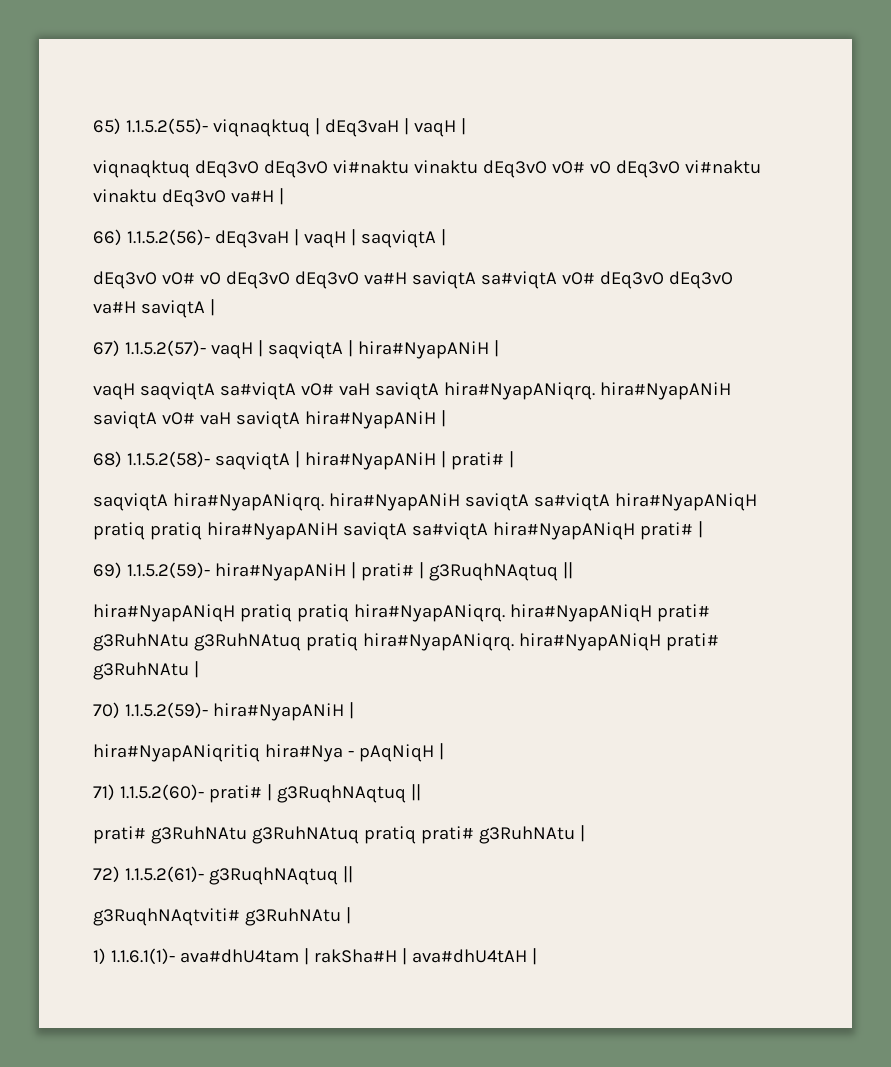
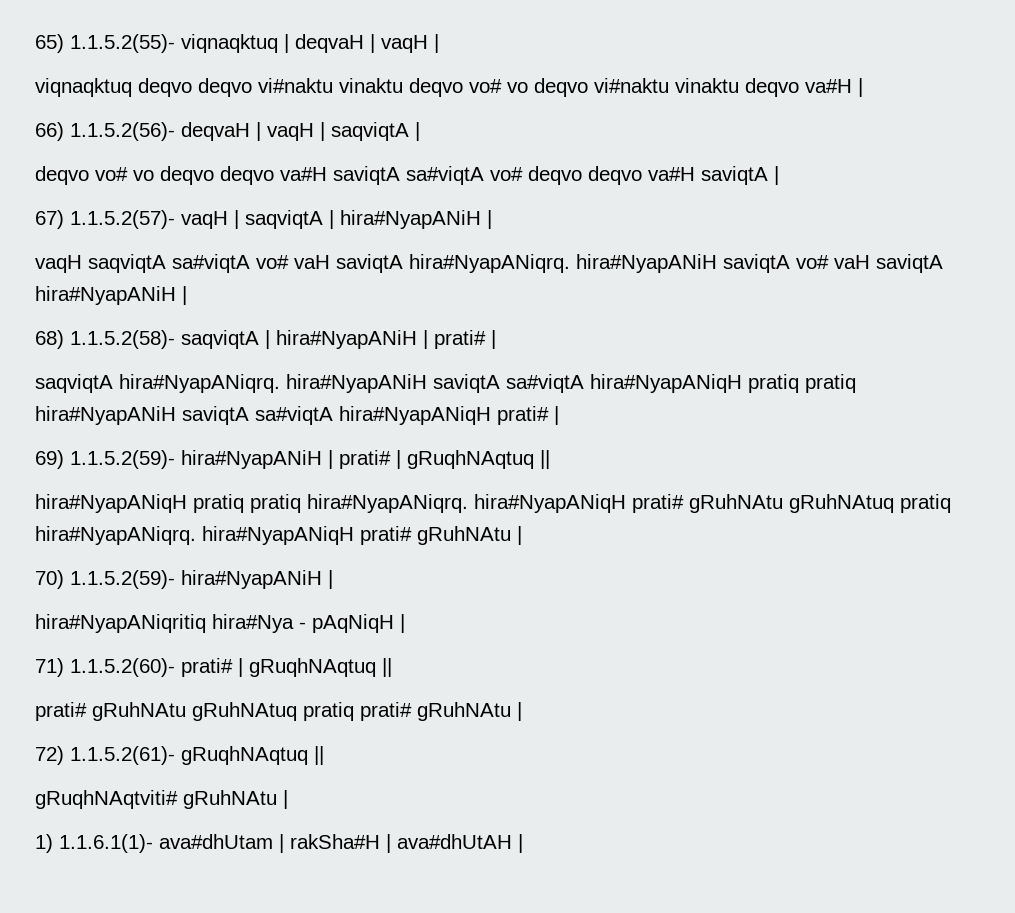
- 65) 1.1.5.2(55)- viqnaqktuq | dEq3vaH | vaqH |
+ 65) 1.1.5.2(55)- viqnaqktuq | deqvaH | vaqH |
- viqnaqktuq dEq3vO dEq3vO vi#naktu vinaktu dEq3vO vO# vO dEq3vO vi#naktu vinaktu dEq3vO va#H |
+ viqnaqktuq deqvo deqvo vi#naktu vinaktu deqvo vo# vo deqvo vi#naktu vinaktu deqvo va#H |
- 66) 1.1.5.2(56)- dEq3vaH | vaqH | saqviqtA |
+ 66) 1.1.5.2(56)- deqvaH | vaqH | saqviqtA |
- dEq3vO vO# vO dEq3vO dEq3vO va#H saviqtA sa#viqtA vO# dEq3vO dEq3vO va#H saviqtA |
+ deqvo vo# vo deqvo deqvo va#H saviqtA sa#viqtA vo# deqvo deqvo va#H saviqtA |
- vaqH saqviqtA sa#viqtA vO# vaH saviqtA hira#NyapANiqrq. hira#NyapANiH saviqtA vO# vaH saviqtA hira#NyapANiH |
+ vaqH saqviqtA sa#viqtA vo# vaH saviqtA hira#NyapANiqrq. hira#NyapANiH saviqtA vo# vaH saviqtA hira#NyapANiH |
- 69) 1.1.5.2(59)- hira#NyapANiH | prati# | g3RuqhNAqtuq ||
+ 69) 1.1.5.2(59)- hira#NyapANiH | prati# | gRuqhNAqtuq ||
- hira#NyapANiqH pratiq pratiq hira#NyapANiqrq. hira#NyapANiqH prati# g3RuhNAtu g3RuhNAtuq pratiq hira#NyapANiqrq. hira#NyapANiqH prati# g3RuhNAtu |
+ hira#NyapANiqH pratiq pratiq hira#NyapANiqrq. hira#NyapANiqH prati# gRuhNAtu gRuhNAtuq pratiq hira#NyapANiqrq. hira#NyapANiqH prati# gRuhNAtu |
- 71) 1.1.5.2(60)- prati# | g3RuqhNAqtuq ||
+ 71) 1.1.5.2(60)- prati# | gRuqhNAqtuq ||
- prati# g3RuhNAtu g3RuhNAtuq pratiq prati# g3RuhNAtu |
+ prati# gRuhNAtu gRuhNAtuq pratiq prati# gRuhNAtu |
- 72) 1.1.5.2(61)- g3RuqhNAqtuq ||
- g3RuqhNAqtviti# g3RuhNAtu |
+ 72) 1.1.5.2(61)- gRuqhNAqtuq ||
+ gRuqhNAqtviti# gRuhNAtu |
- 1) 1.1.6.1(1)- ava#dhU4tam | rakSha#H | ava#dhU4tAH |
+ 1) 1.1.6.1(1)- ava#dhUtam | rakSha#H | ava#dhUtAH |

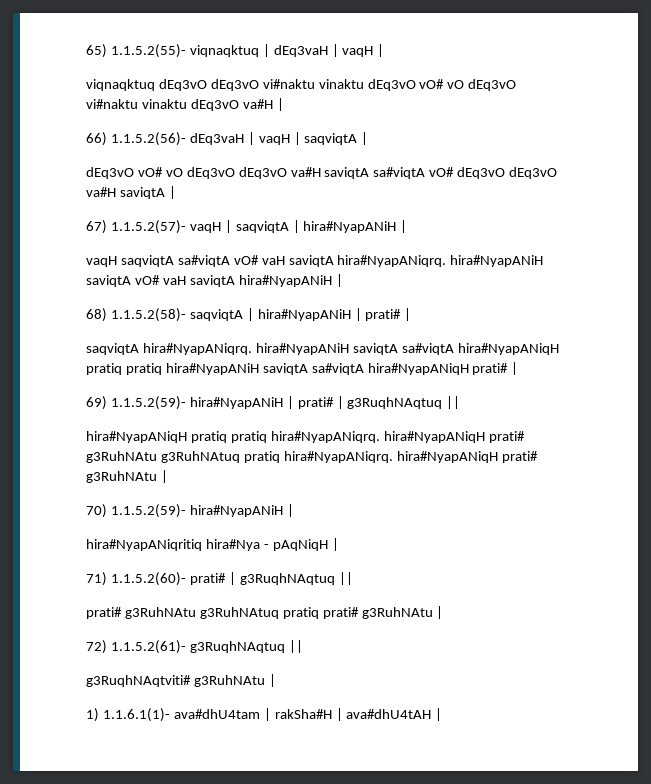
- 65) 1.1.5.2(55)- viqnaqktuq | deqvaH | vaqH |
+ 65) 1.1.5.2(55)- viqnaqktuq | dEq3vaH | vaqH |
- viqnaqktuq deqvo deqvo vi#naktu vinaktu deqvo vo# vo deqvo vi#naktu vinaktu deqvo va#H |
+ viqnaqktuq dEq3vO dEq3vO vi#naktu vinaktu dEq3vO vO# vO dEq3vO vi#naktu vinaktu dEq3vO va#H |
- 66) 1.1.5.2(56)- deqvaH | vaqH | saqviqtA |
+ 66) 1.1.5.2(56)- dEq3vaH | vaqH | saqviqtA |
- deqvo vo# vo deqvo deqvo va#H saviqtA sa#viqtA vo# deqvo deqvo va#H saviqtA |
+ dEq3vO vO# vO dEq3vO dEq3vO va#H saviqtA sa#viqtA vO# dEq3vO dEq3vO va#H saviqtA |
- vaqH saqviqtA sa#viqtA vo# vaH saviqtA hira#NyapANiqrq. hira#NyapANiH saviqtA vo# vaH saviqtA hira#NyapANiH |
+ vaqH saqviqtA sa#viqtA vO# vaH saviqtA hira#NyapANiqrq. hira#NyapANiH saviqtA vO# vaH saviqtA hira#NyapANiH |
- 69) 1.1.5.2(59)- hira#NyapANiH | prati# | gRuqhNAqtuq ||
+ 69) 1.1.5.2(59)- hira#NyapANiH | prati# | g3RuqhNAqtuq ||
- hira#NyapANiqH pratiq pratiq hira#NyapANiqrq. hira#NyapANiqH prati# gRuhNAtu gRuhNAtuq pratiq hira#NyapANiqrq. hira#NyapANiqH prati# gRuhNAtu |
+ hira#NyapANiqH pratiq pratiq hira#NyapANiqrq. hira#NyapANiqH prati# g3RuhNAtu g3RuhNAtuq pratiq hira#NyapANiqrq. hira#NyapANiqH prati# g3RuhNAtu |
- 71) 1.1.5.2(60)- prati# | gRuqhNAqtuq ||
+ 71) 1.1.5.2(60)- prati# | g3RuqhNAqtuq ||
- prati# gRuhNAtu gRuhNAtuq pratiq prati# gRuhNAtu |
+ prati# g3RuhNAtu g3RuhNAtuq pratiq prati# g3RuhNAtu |
- 72) 1.1.5.2(61)- gRuqhNAqtuq ||
- gRuqhNAqtviti# gRuhNAtu |
+ 72) 1.1.5.2(61)- g3RuqhNAqtuq ||
+ g3RuqhNAqtviti# g3RuhNAtu |
- 1) 1.1.6.1(1)- ava#dhUtam | rakSha#H | ava#dhUtAH |
+ 1) 1.1.6.1(1)- ava#dhU4tam | rakSha#H | ava#dhU4tAH |

